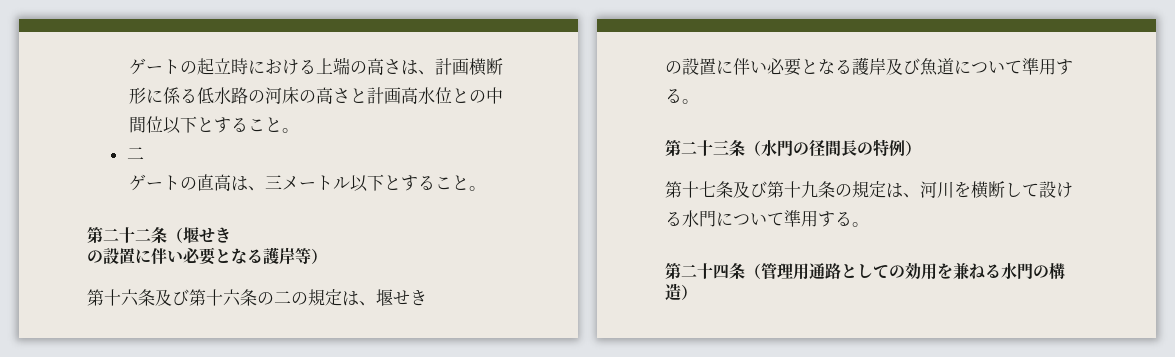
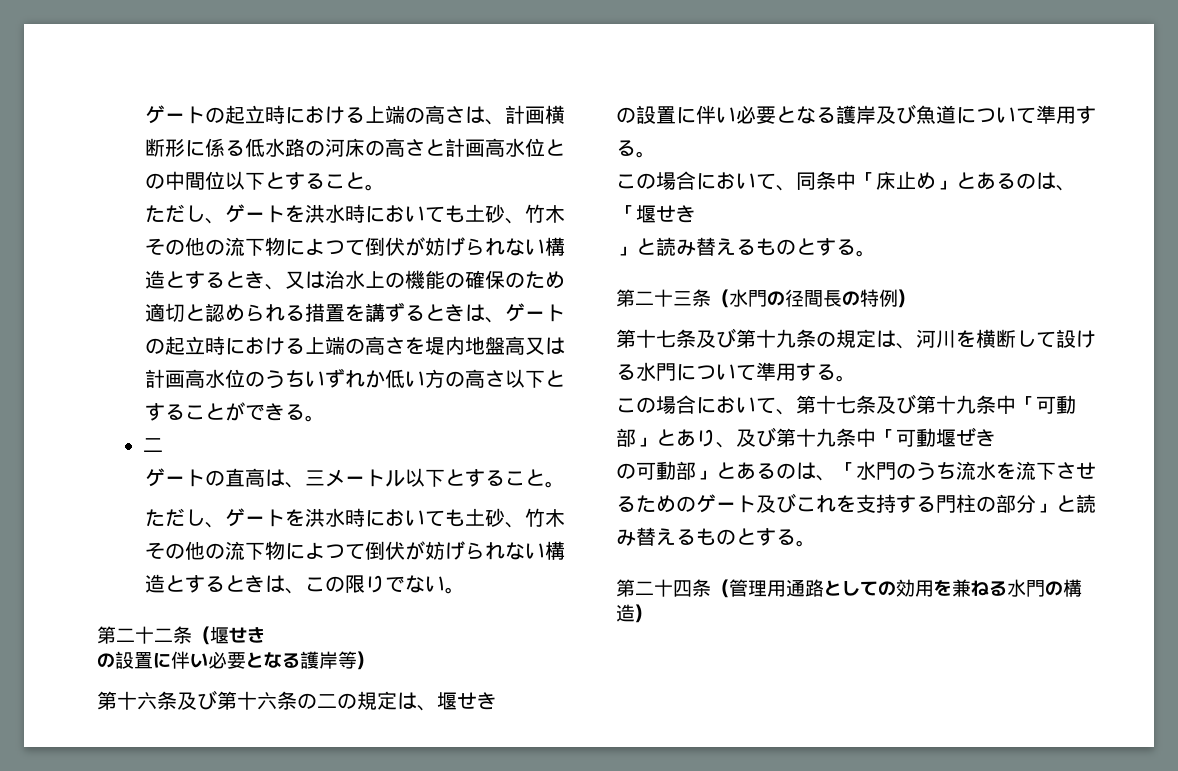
+ ただし、ゲートを洪水時においても土砂、竹木その他の流下物によつて倒伏が妨げられない構造とするとき、又は治水上の機能の確保のため適切と認められる措置を講ずるときは、ゲートの起立時における上端の高さを堤内地盤高又は計画高水位のうちいずれか低い方の高さ以下とすることができる。
+ ただし、ゲートを洪水時においても土砂、竹木その他の流下物によつて倒伏が妨げられない構造とするときは、この限りでない。
+ この場合において、同条中「床止め」とあるのは、「堰せき
+ 」と読み替えるものとする。
+ この場合において、第十七条及び第十九条中「可動部」とあり、及び第十九条中「可動堰ぜき
+ の可動部」とあるのは、「水門のうち流水を流下させるためのゲート及びこれを支持する門柱の部分」と読み替えるものとする。

